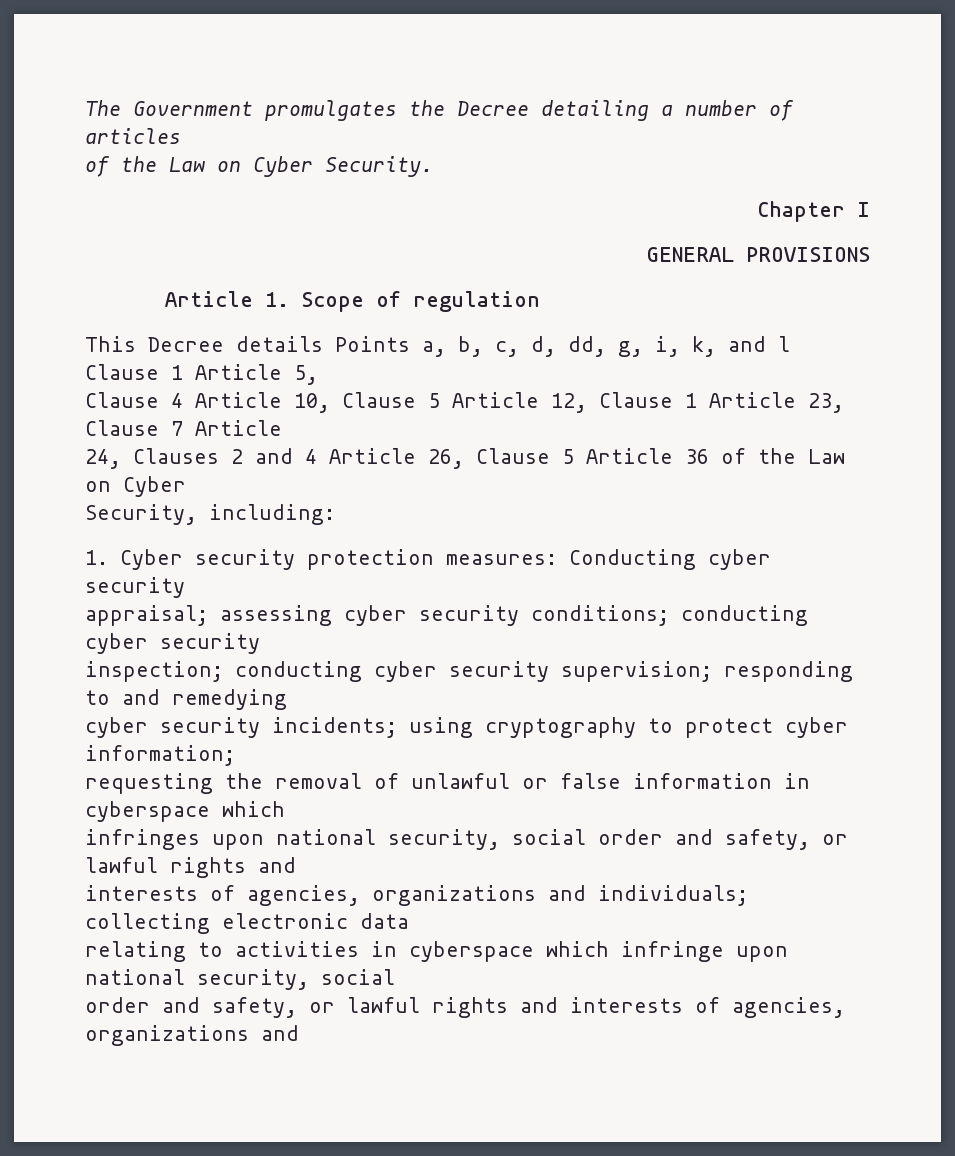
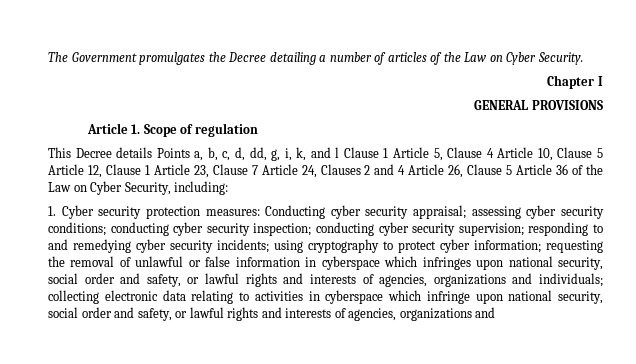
- The Government promulgates the Decree detailing a number of articles
- of the Law on Cyber Security.
+ The Government promulgates the Decree detailing a number of articles of the Law on Cyber Security.
- This Decree details Points a, b, c, d, dd, g, i, k, and l Clause 1 Article 5,
- Clause 4 Article 10, Clause 5 Article 12, Clause 1 Article 23, Clause 7 Article
- 24, Clauses 2 and 4 Article 26, Clause 5 Article 36 of the Law on Cyber
- Security, including:
+ This Decree details Points a, b, c, d, dd, g, i, k, and l Clause 1 Article 5, Clause 4 Article 10, Clause 5 Article 12, Clause 1 Article 23, Clause 7 Article 24, Clauses 2 and 4 Article 26, Clause 5 Article 36 of the Law on Cyber Security, including:
- Conducting cyber security
- appraisal;
+ Conducting cyber security appraisal;
- assessing cyber security conditions; conducting cyber security
- inspection;
+ assessing cyber security conditions; conducting cyber security inspection;
- responding to and remedying
- cyber security incidents;
+ responding to and remedying cyber security incidents;
- using cryptography to protect cyber information;
- requesting the removal of unlawful or false information in cyberspace which
- infringes upon national security, social order and safety, or lawful rights and
- interests of agencies, organizations and individuals;
+ using cryptography to protect cyber information; requesting the removal of unlawful or false information in cyberspace which infringes upon national security, social order and safety, or lawful rights and interests of agencies, organizations and individuals;
- collecting electronic data
- relating to activities in cyberspace which infringe upon national security, social
- order and safety, or lawful rights and interests of agencies, organizations and
+ collecting electronic data relating to activities in cyberspace which infringe upon national security, social order and safety, or lawful rights and interests of agencies, organizations and

